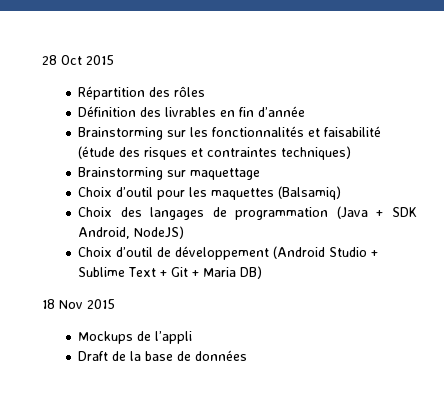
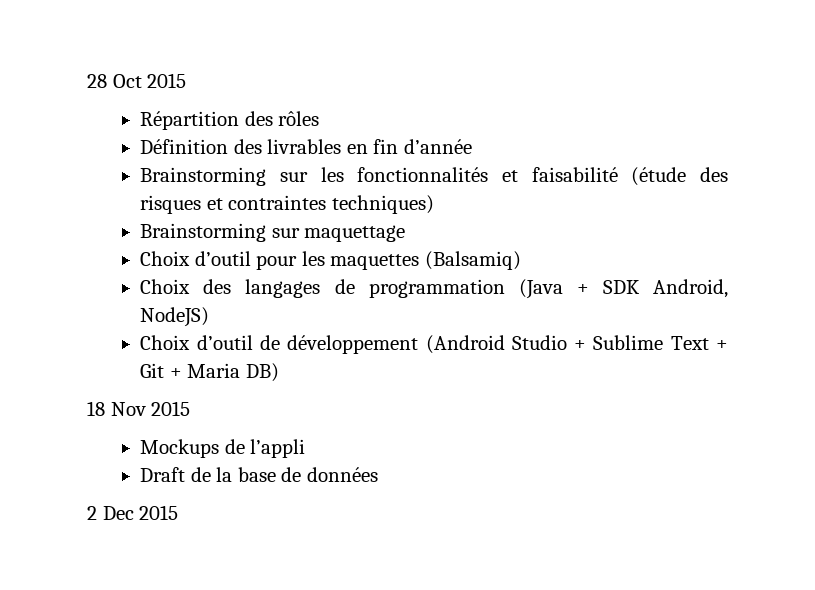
+ 2 Dec 2015

